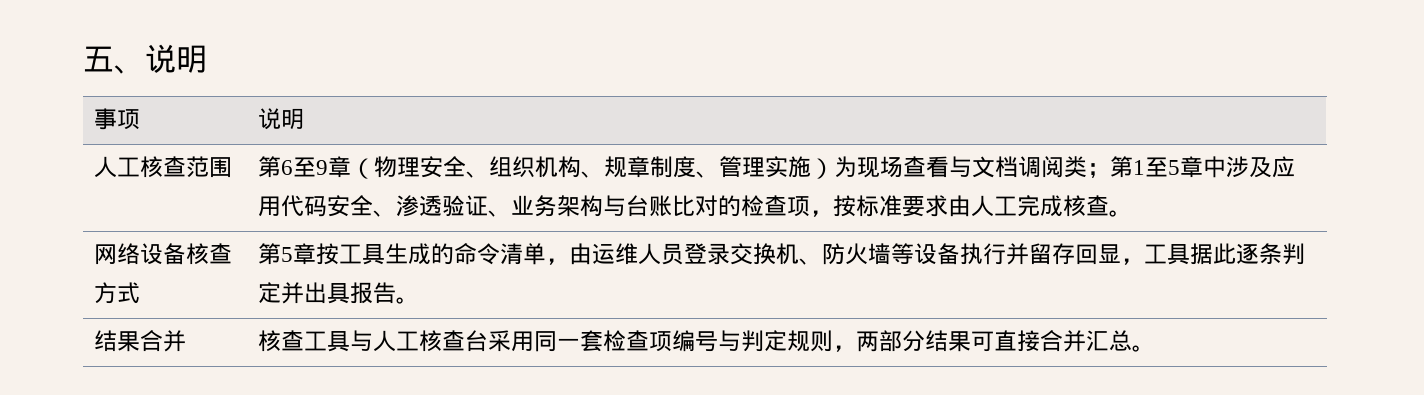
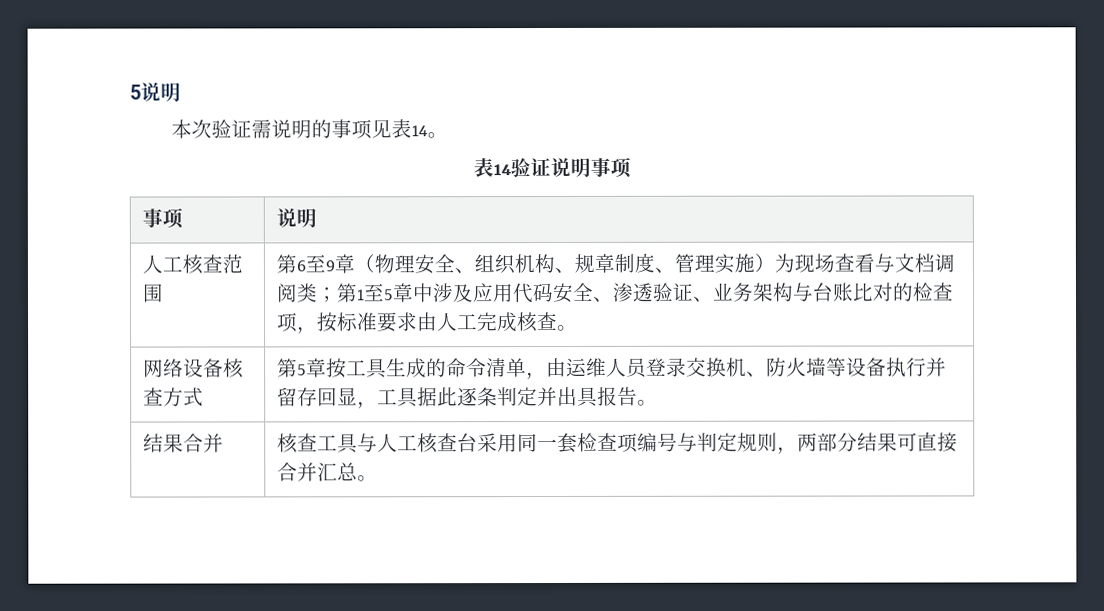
- 五、说明
+ 5说明
+ 本次验证需说明的事项见表14。
+ 表14验证说明事项

